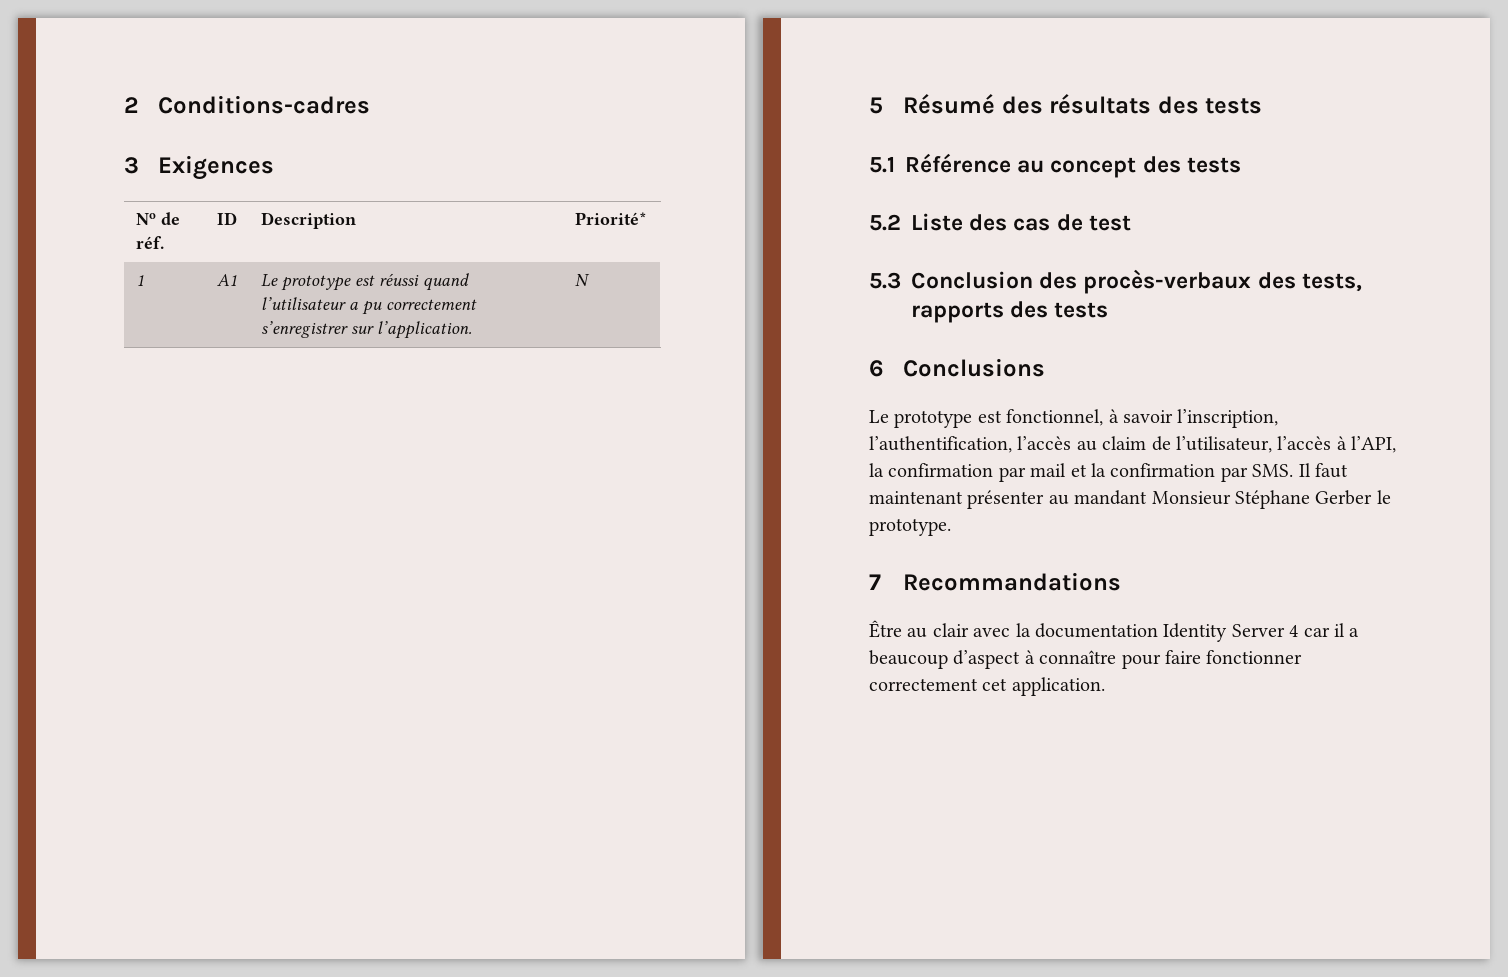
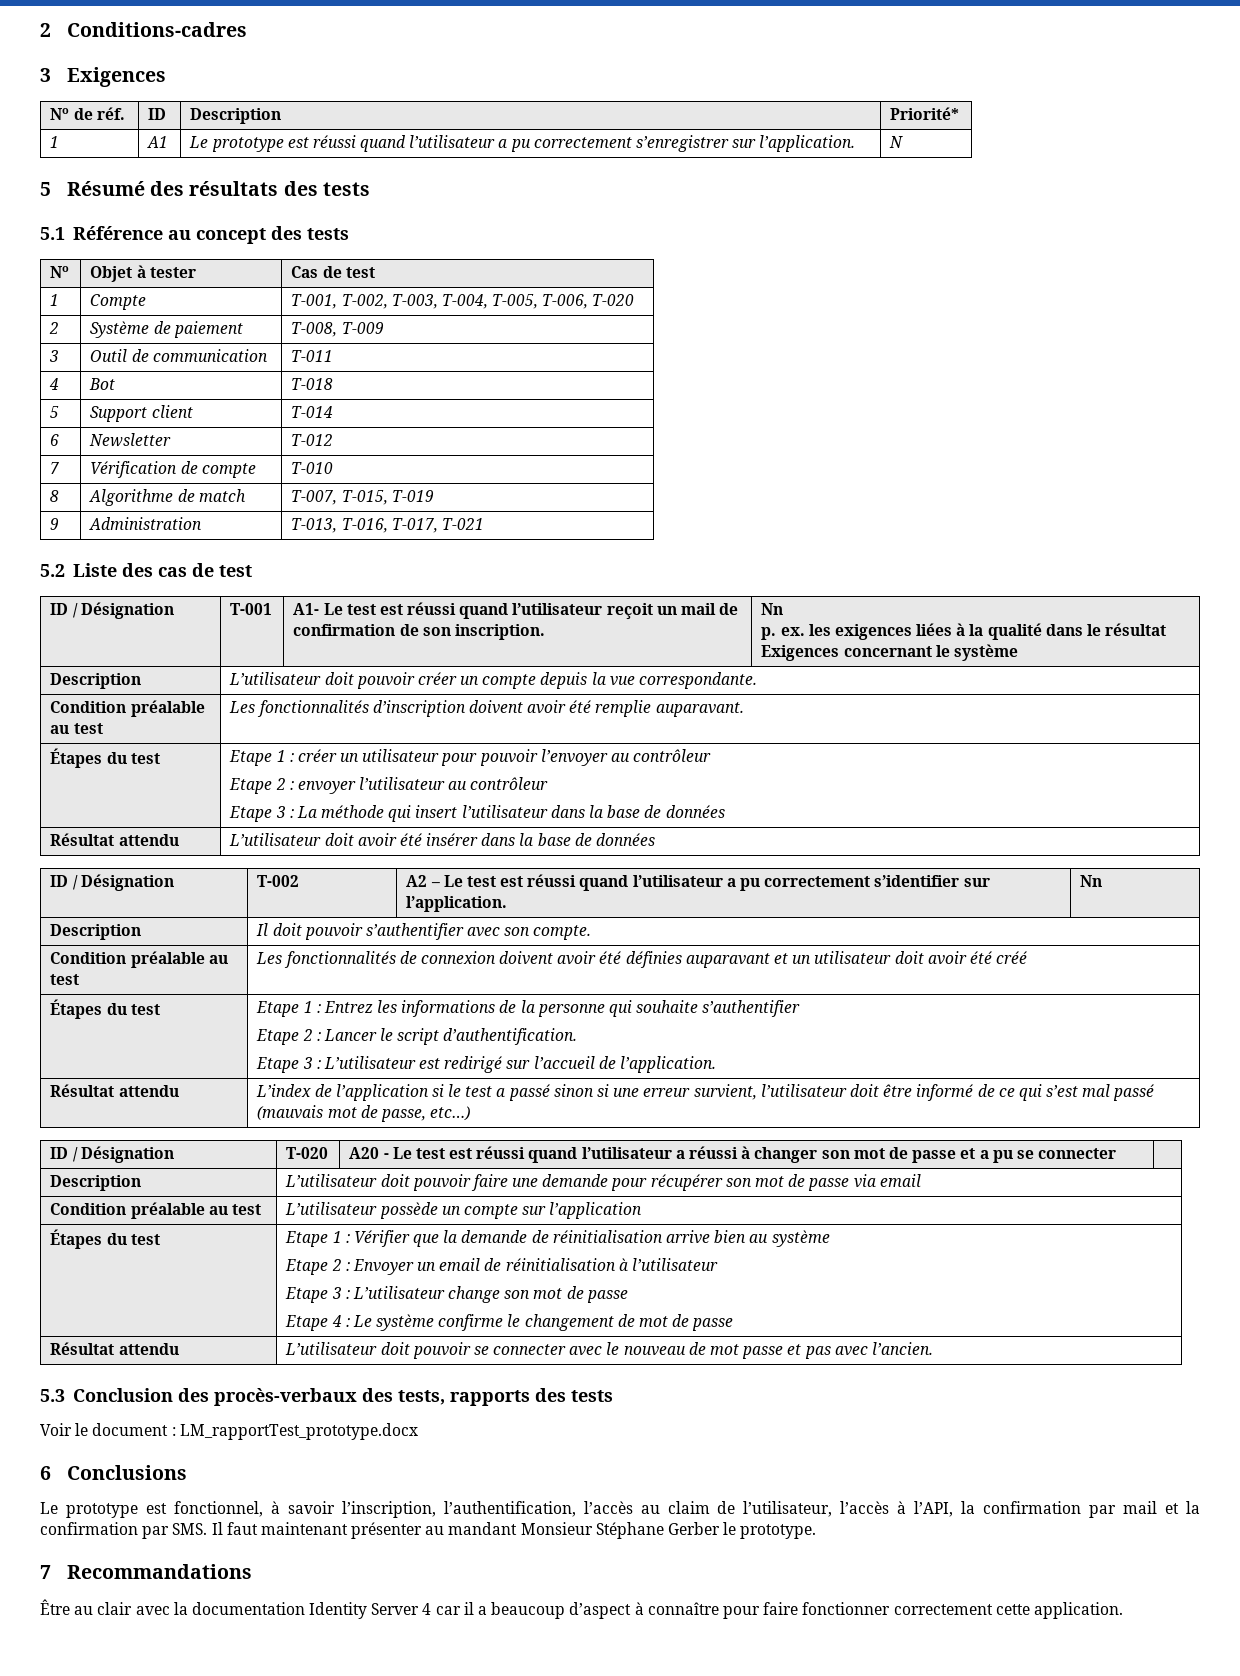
+ No | Objet à tester | Cas de test
+ 1 | Compte | T-001, T-002, T-003, T-004, T-005, T-006, T-020
+ 2 | Système de paiement | T-008, T-009
+ 3 | Outil de communication | T-011
+ 4 | Bot | T-018
+ 5 | Support client | T-014
+ 6 | Newsletter | T-012
+ 7 | Vérification de compte | T-010
+ 8 | Algorithme de match | T-007, T-015, T-019
+ 9 | Administration | T-013, T-016, T-017, T-021
+ ID / Désignation | T-001 | A1- Le test est réussi quand l’utilisateur reçoit un mail de confirmation de son inscription. | Nn
+ p. ex. les exigences liées à la qualité dans le résultat Exigences concernant le système
+ Description | L’utilisateur doit pouvoir créer un compte depuis la vue correspondante.
+ Condition préalable au test | Les fonctionnalités d’inscription doivent avoir été remplie auparavant.
+ Étapes du test | Etape 1 : créer un utilisateur pour pouvoir l’envoyer au contrôleur
+ Etape 2 : envoyer l’utilisateur au contrôleur
+ Etape 3 : La méthode qui insert l’utilisateur dans la base de données
+ Résultat attendu | L’utilisateur doit avoir été insérer dans la base de données
+ ID / Désignation | T-002 | A2 – Le test est réussi quand l’utilisateur a pu correctement s’identifier sur l’application. | Nn
+ Description | Il doit pouvoir s’authentifier avec son compte.
+ Condition préalable au test | Les fonctionnalités de connexion doivent avoir été définies auparavant et un utilisateur doit avoir été créé
+ Étapes du test | Etape 1 : Entrez les informations de la personne qui souhaite s’authentifier
+ Etape 2 : Lancer le script d’authentification.
+ Etape 3 : L’utilisateur est redirigé sur l’accueil de l’application.
+ Résultat attendu | L’index de l’application si le test a passé sinon si une erreur survient, l’utilisateur doit être informé de ce qui s’est mal passé (mauvais mot de passe, etc…)
+ ID / Désignation | T-020 | A20 - Le test est réussi quand l’utilisateur a réussi à changer son mot de passe et a pu se connecter |
+ Description | L’utilisateur doit pouvoir faire une demande pour récupérer son mot de passe via email
+ Condition préalable au test | L’utilisateur possède un compte sur l’application
+ Étapes du test | Etape 1 : Vérifier que la demande de réinitialisation arrive bien au système
+ Etape 2 : Envoyer un email de réinitialisation à l’utilisateur
+ Etape 3 : L’utilisateur change son mot de passe
+ Etape 4 : Le système confirme le changement de mot de passe
+ Résultat attendu | L’utilisateur doit pouvoir se connecter avec le nouveau de mot passe et pas avec l’ancien.
+ Voir le document : LM_rapportTest_prototype.docx
- Être au clair avec la documentation Identity Server 4 car il a beaucoup d’aspect à connaître pour faire fonctionner correctement cet application.
+ Être au clair avec la documentation Identity Server 4 car il a beaucoup d’aspect à connaître pour faire fonctionner correctement cette application.

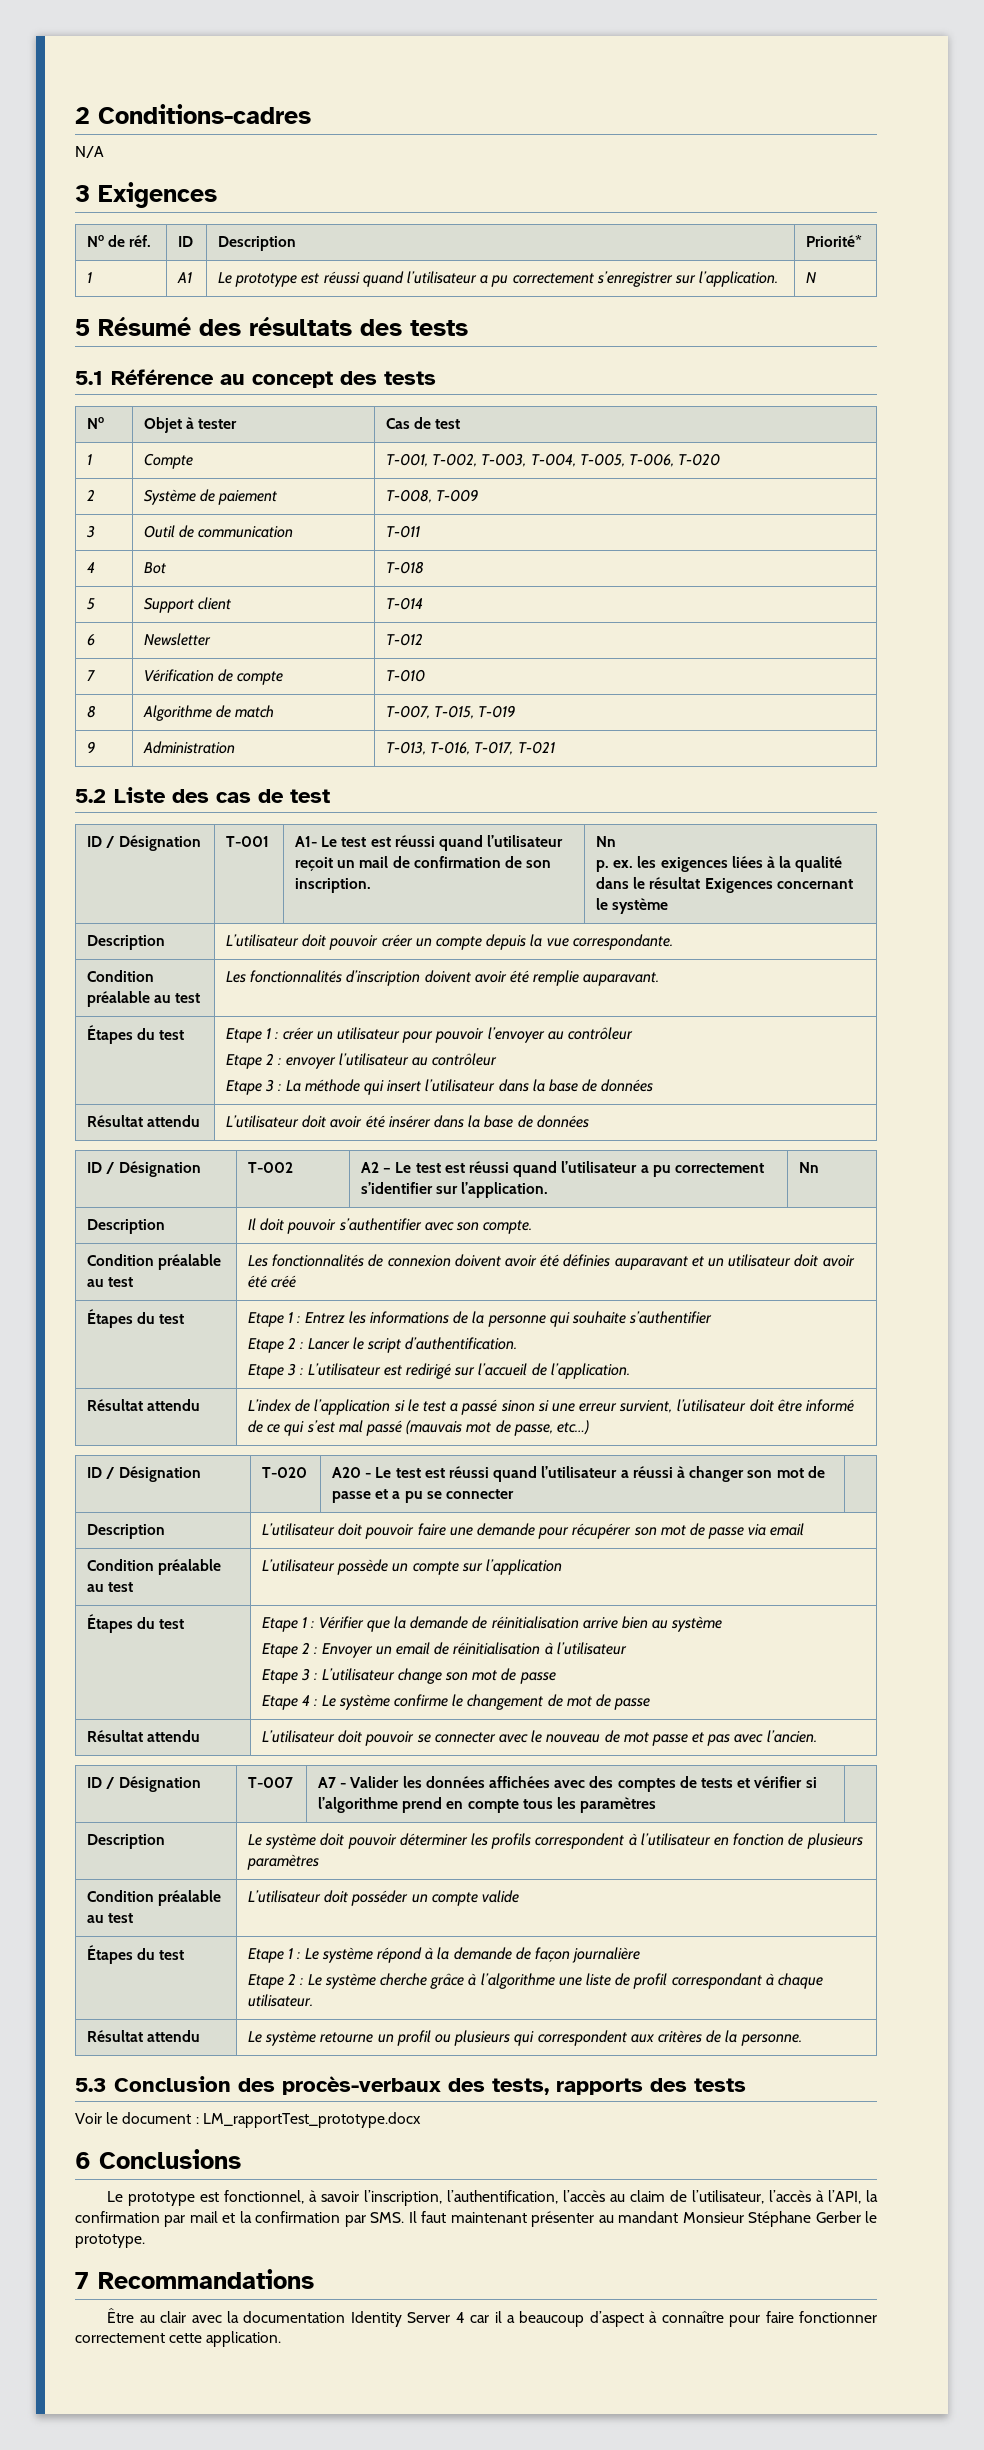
+ N/A
+ ID / Désignation | T-007 | A7 - Valider les données affichées avec des comptes de tests et vérifier si l’algorithme prend en compte tous les paramètres |
+ Description | Le système doit pouvoir déterminer les profils correspondent à l’utilisateur en fonction de plusieurs paramètres
+ Condition préalable au test | L’utilisateur doit posséder un compte valide
+ Étapes du test | Etape 1 : Le système répond à la demande de façon journalière
+ Etape 2 : Le système cherche grâce à l’algorithme une liste de profil correspondant à chaque utilisateur.
+ Résultat attendu | Le système retourne un profil ou plusieurs qui correspondent aux critères de la personne.

